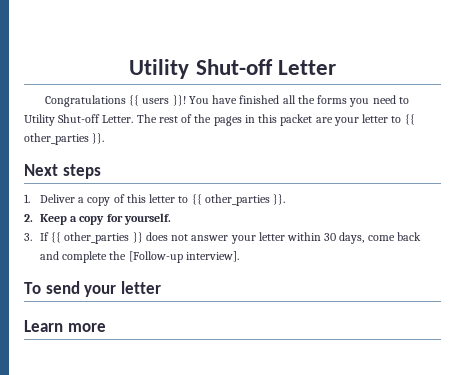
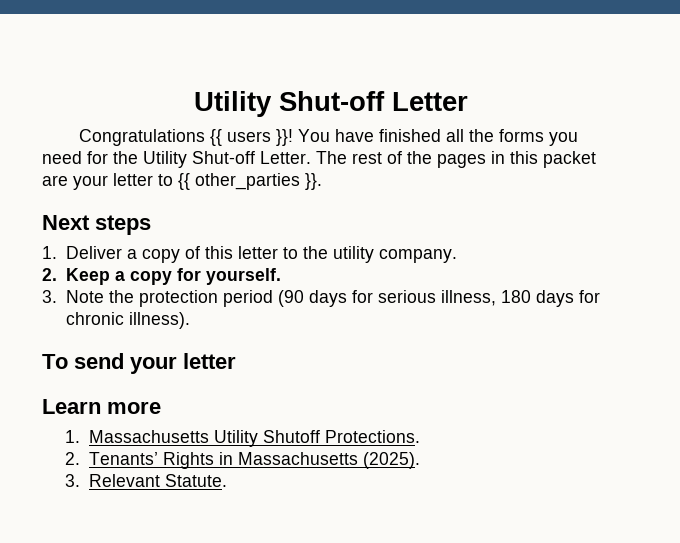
- You have finished all the forms you need to Utility Shut-off Letter.
+ You have finished all the forms you need for the Utility Shut-off Letter.
- 1. Deliver a copy of this letter to {{ other_parties }}.
+ 1. Deliver a copy of this letter to the utility company.
- 3. If {{ other_parties }} does not answer your letter within 30 days, come back and complete the [Follow-up interview].
+ 3. Note the protection period (90 days for serious illness, 180 days for chronic illness).
+ 1. Massachusetts Utility Shutoff Protections.
+ 2. Tenants’ Rights in Massachusetts (2025).
+ 3. Relevant Statute.

